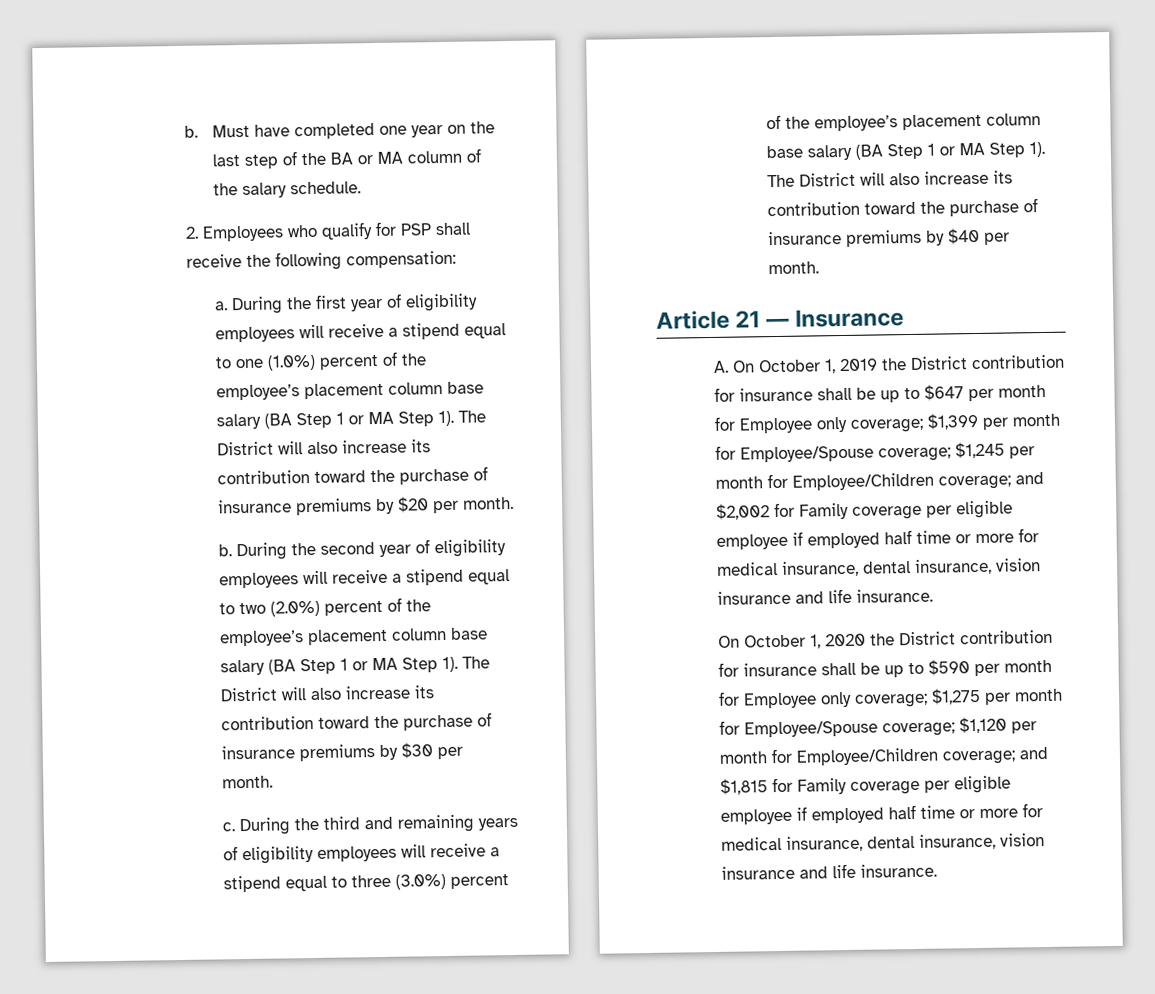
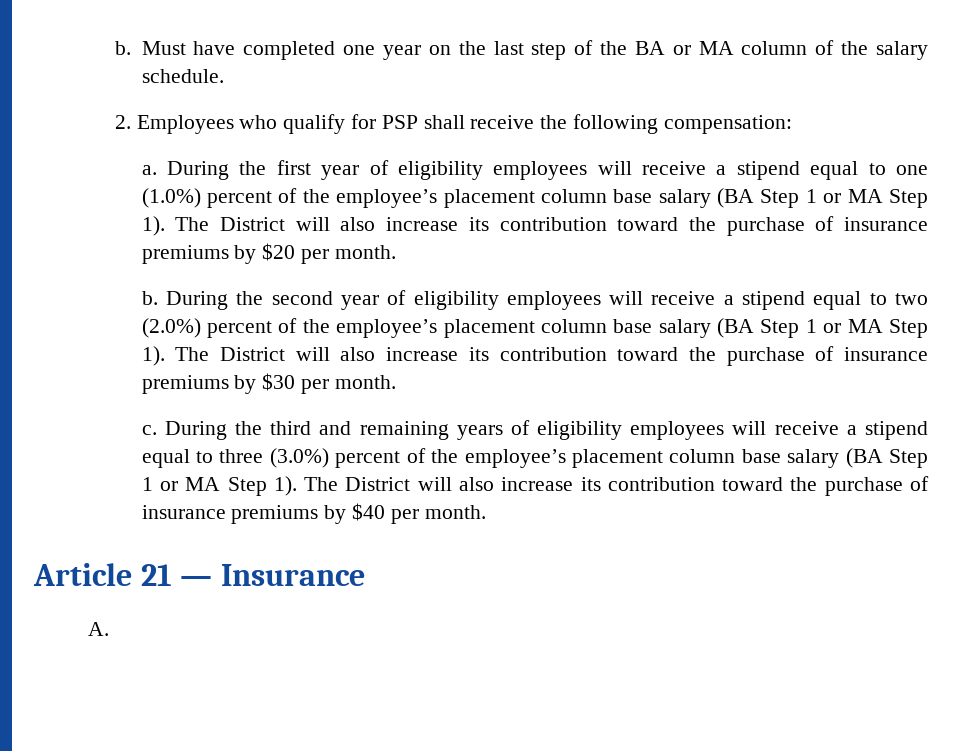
- A. On October 1, 2019 the District contribution for insurance shall be up to $647 per month for Employee only coverage; $1,399 per month for Employee/Spouse coverage; $1,245 per month for Employee/Children coverage; and $2,002 for Family coverage per eligible employee if employed half time or more for medical insurance, dental insurance, vision insurance and life insurance.
- On October 1, 2020 the District contribution for insurance shall be up to $590 per month for Employee only coverage; $1,275 per month for Employee/Spouse coverage; $1,120 per month for Employee/Children coverage; and $1,815 for Family coverage per eligible employee if employed half time or more for medical insurance, dental insurance, vision insurance and life insurance.
+ A.

